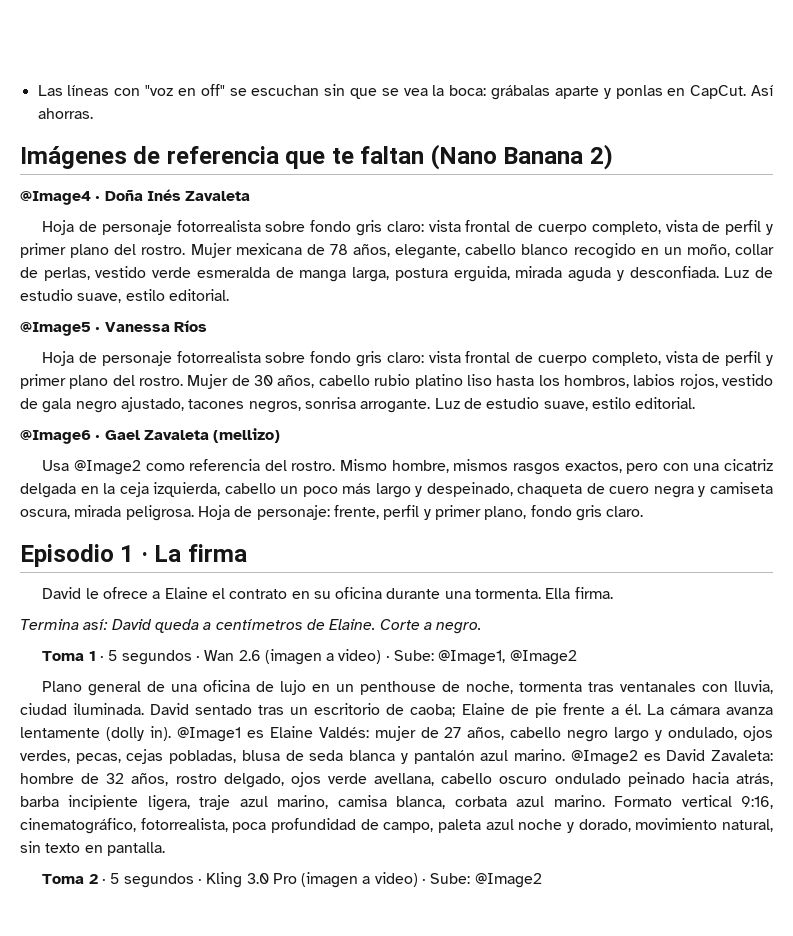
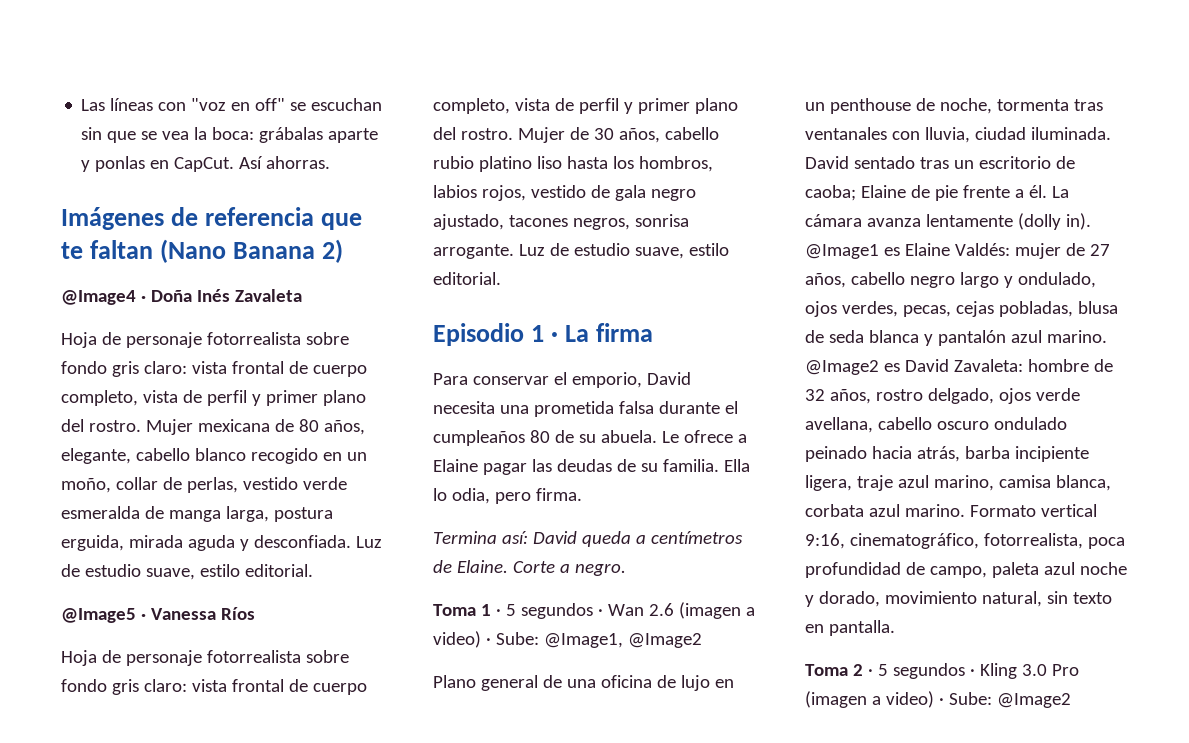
- Mujer mexicana de 78 años, elegante, cabello blanco recogido en un moño, collar de perlas, vestido verde esmeralda de manga larga, postura erguida, mirada aguda y desconfiada.
+ Mujer mexicana de 80 años, elegante, cabello blanco recogido en un moño, collar de perlas, vestido verde esmeralda de manga larga, postura erguida, mirada aguda y desconfiada.
- @Image6 · Gael Zavaleta (mellizo)
- Usa @Image2 como referencia del rostro. Mismo hombre, mismos rasgos exactos, pero con una cicatriz delgada en la ceja izquierda, cabello un poco más largo y despeinado, chaqueta de cuero negra y camiseta oscura, mirada peligrosa. Hoja de personaje: frente, perfil y primer plano, fondo gris claro.
- David le ofrece a Elaine el contrato en su oficina durante una tormenta. Ella firma.
+ Para conservar el emporio, David necesita una prometida falsa durante el cumpleaños 80 de su abuela. Le ofrece a Elaine pagar las deudas de su familia. Ella lo odia, pero firma.

